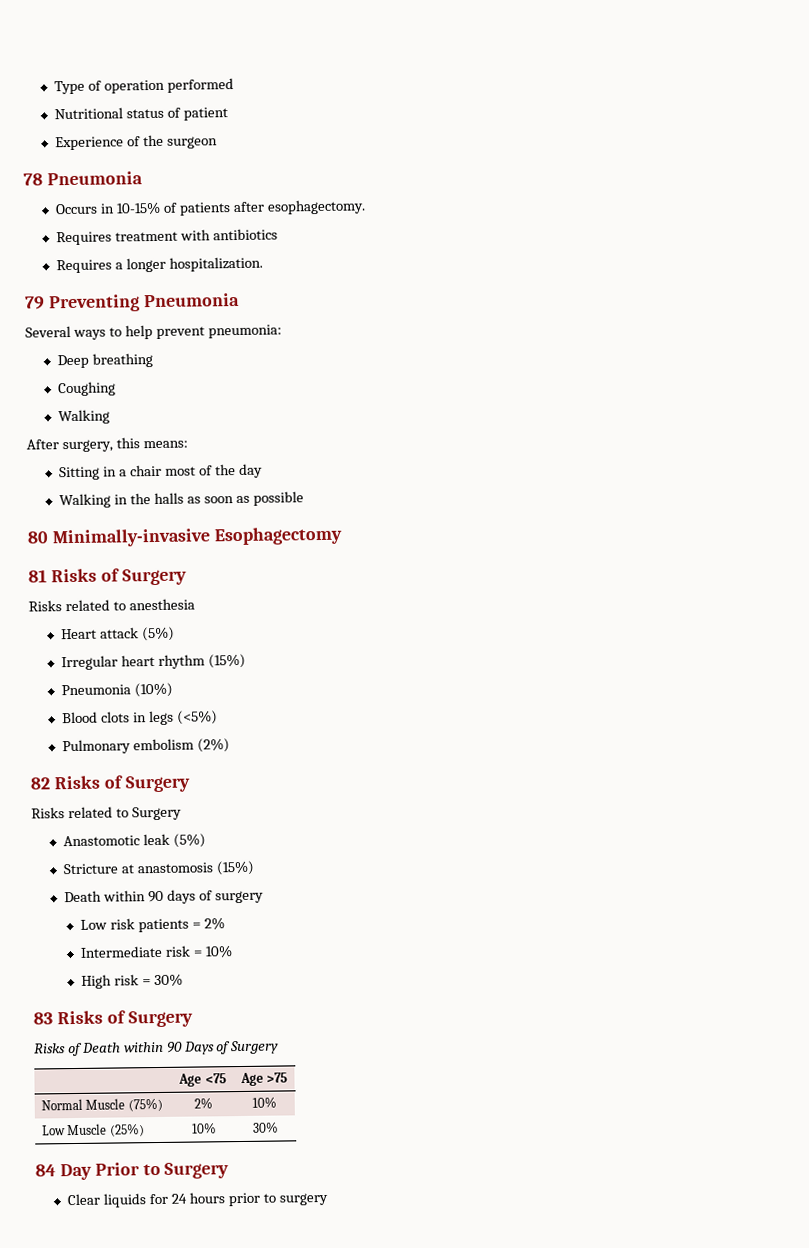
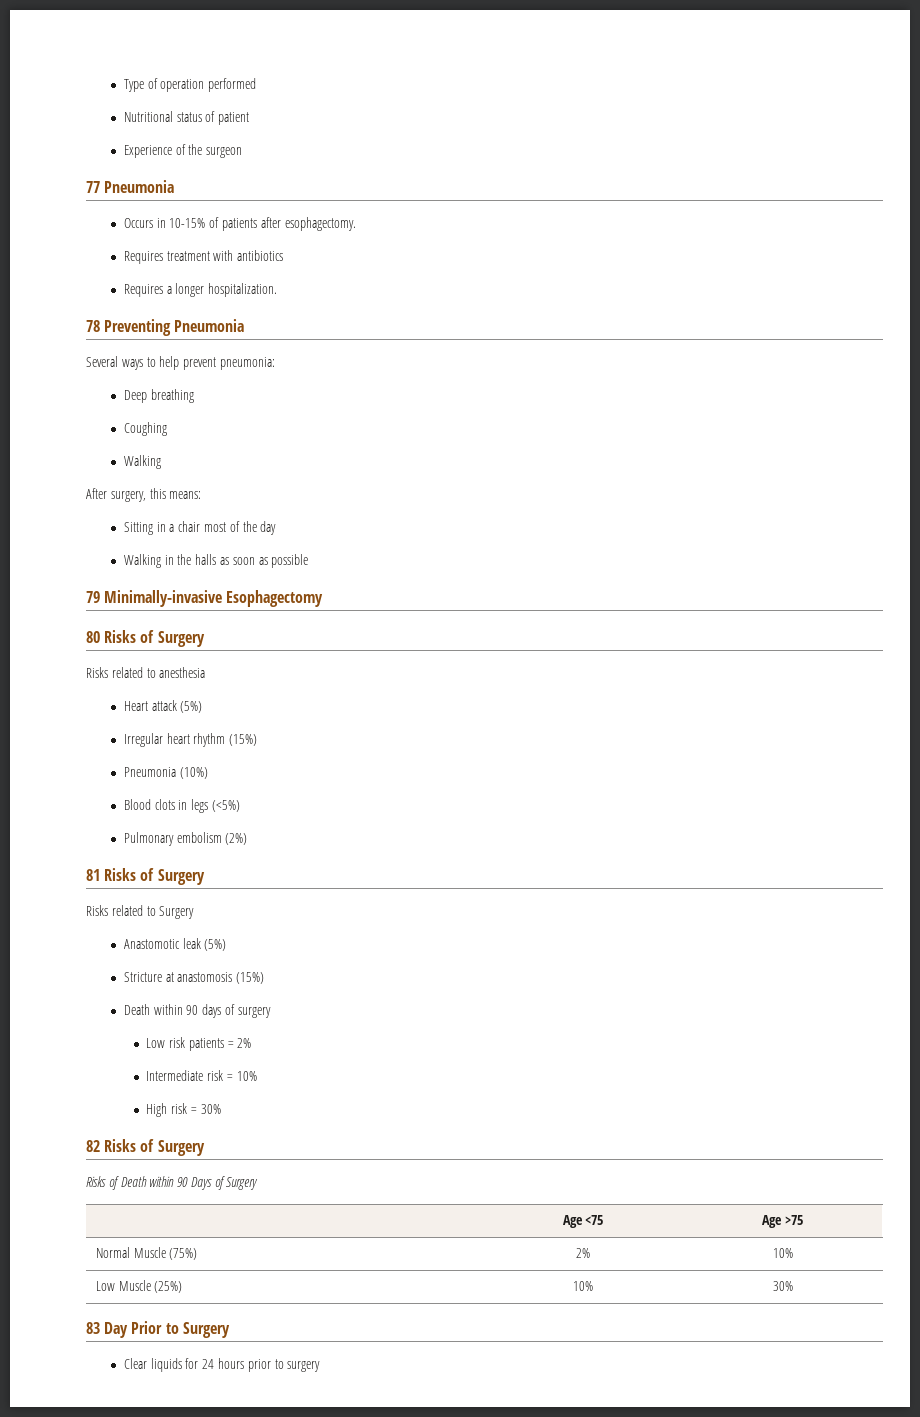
- 78 Pneumonia
+ 77 Pneumonia
- 79 Preventing Pneumonia
+ 78 Preventing Pneumonia
- 80 Minimally-invasive Esophagectomy
+ 79 Minimally-invasive Esophagectomy
- 81 Risks of Surgery
+ 80 Risks of Surgery
- 82 Risks of Surgery
+ 81 Risks of Surgery
- 83 Risks of Surgery
+ 82 Risks of Surgery
- 84 Day Prior to Surgery
+ 83 Day Prior to Surgery

